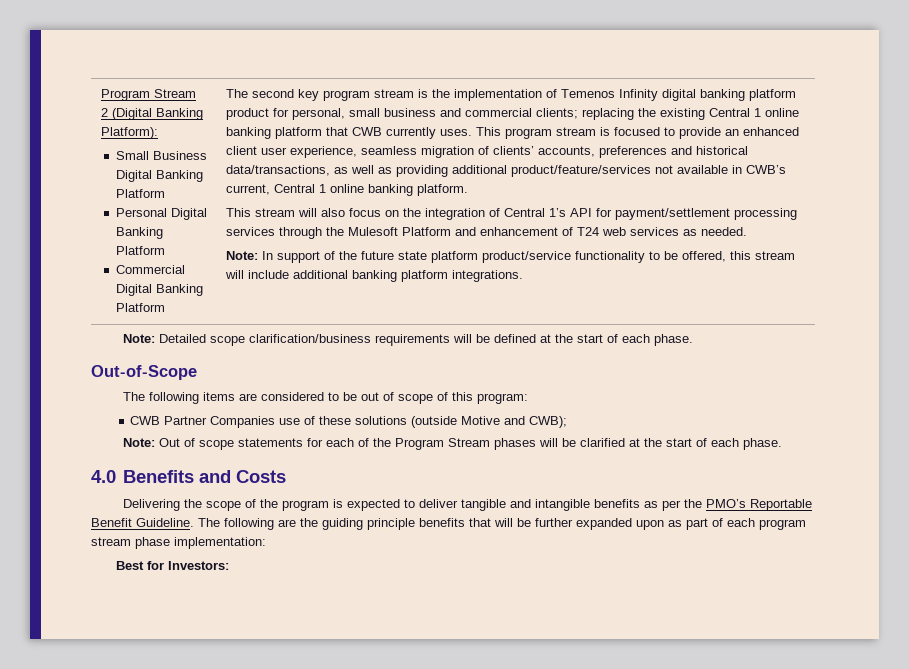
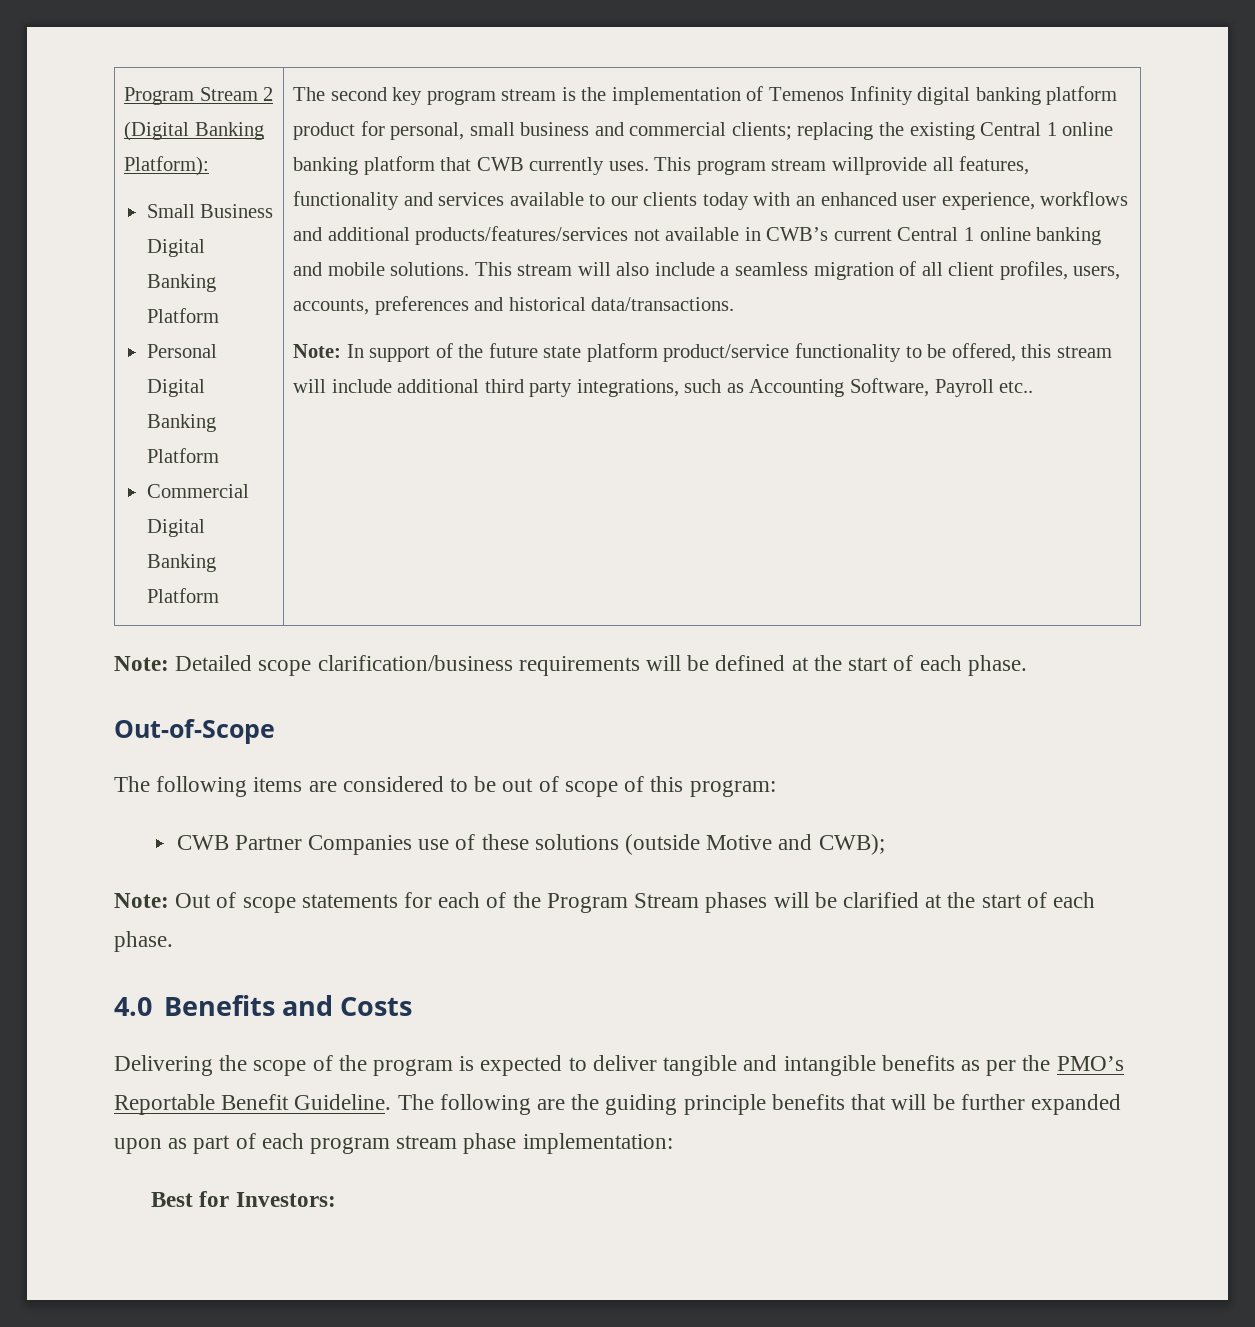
- This program stream is focused to provide an enhanced client user experience, seamless migration of clients’ accounts, preferences and historical data/transactions, as well as providing additional product/feature/services not available in CWB’s current, Central 1 online banking platform.
- This stream will also focus on the integration of Central 1’s API for payment/settlement processing services through the Mulesoft Platform and enhancement of T24 web services as needed.
+ This program stream willprovide all features, functionality and services available to our clients today with an enhanced user experience, workflows and additional products/features/services not available in CWB’s current Central 1 online banking and mobile solutions. This stream will also include a seamless migration of all client profiles, users, accounts, preferences and historical data/transactions.
- Note: In support of the future state platform product/service functionality to be offered, this stream will include additional banking platform integrations.
+ Note: In support of the future state platform product/service functionality to be offered, this stream will include additional third party integrations, such as Accounting Software, Payroll etc..

